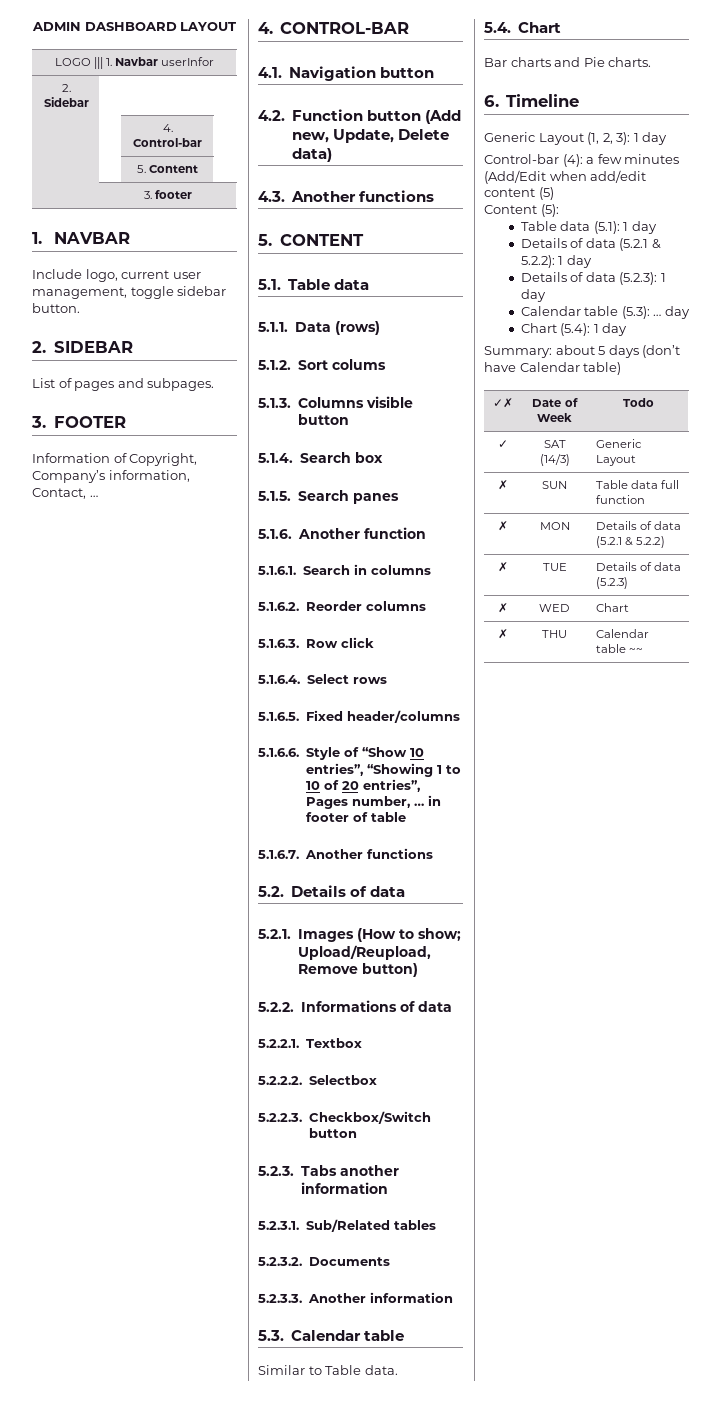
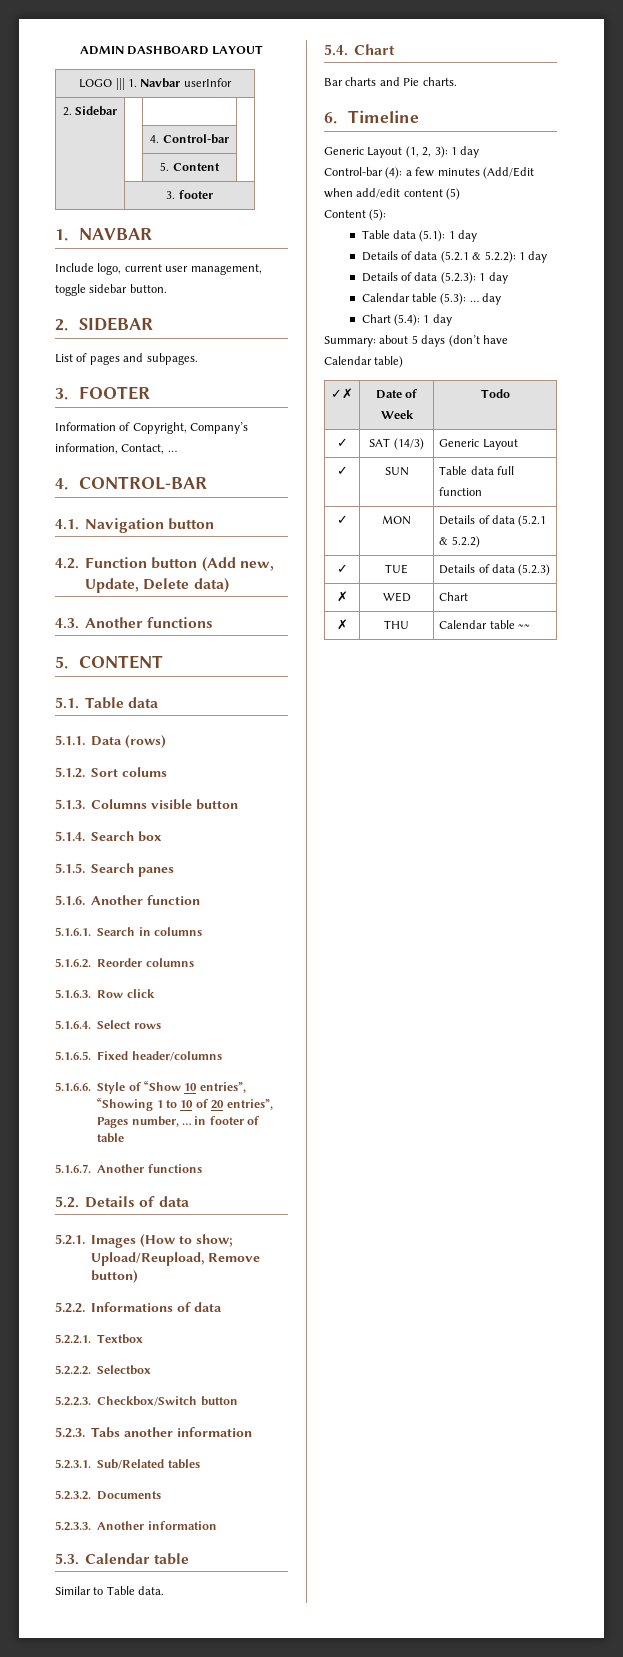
- ✗ | SUN | Table data full function
+ ✓ | SUN | Table data full function
- ✗ | MON | Details of data (5.2.1 & 5.2.2)
+ ✓ | MON | Details of data (5.2.1 & 5.2.2)
- ✗ | TUE | Details of data (5.2.3)
+ ✓ | TUE | Details of data (5.2.3)

